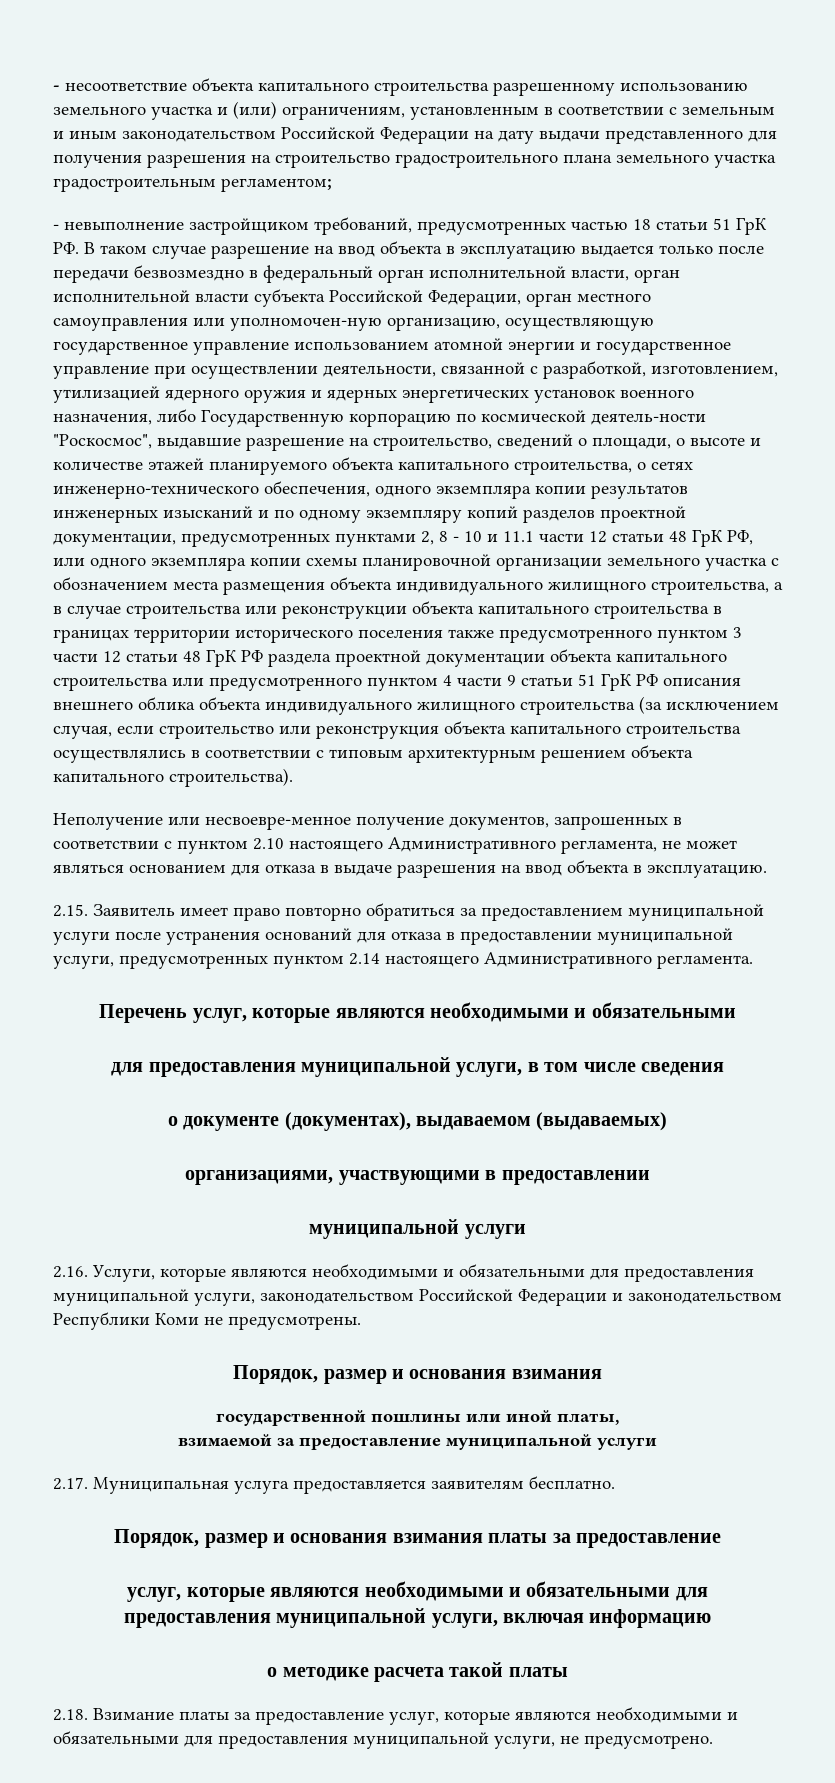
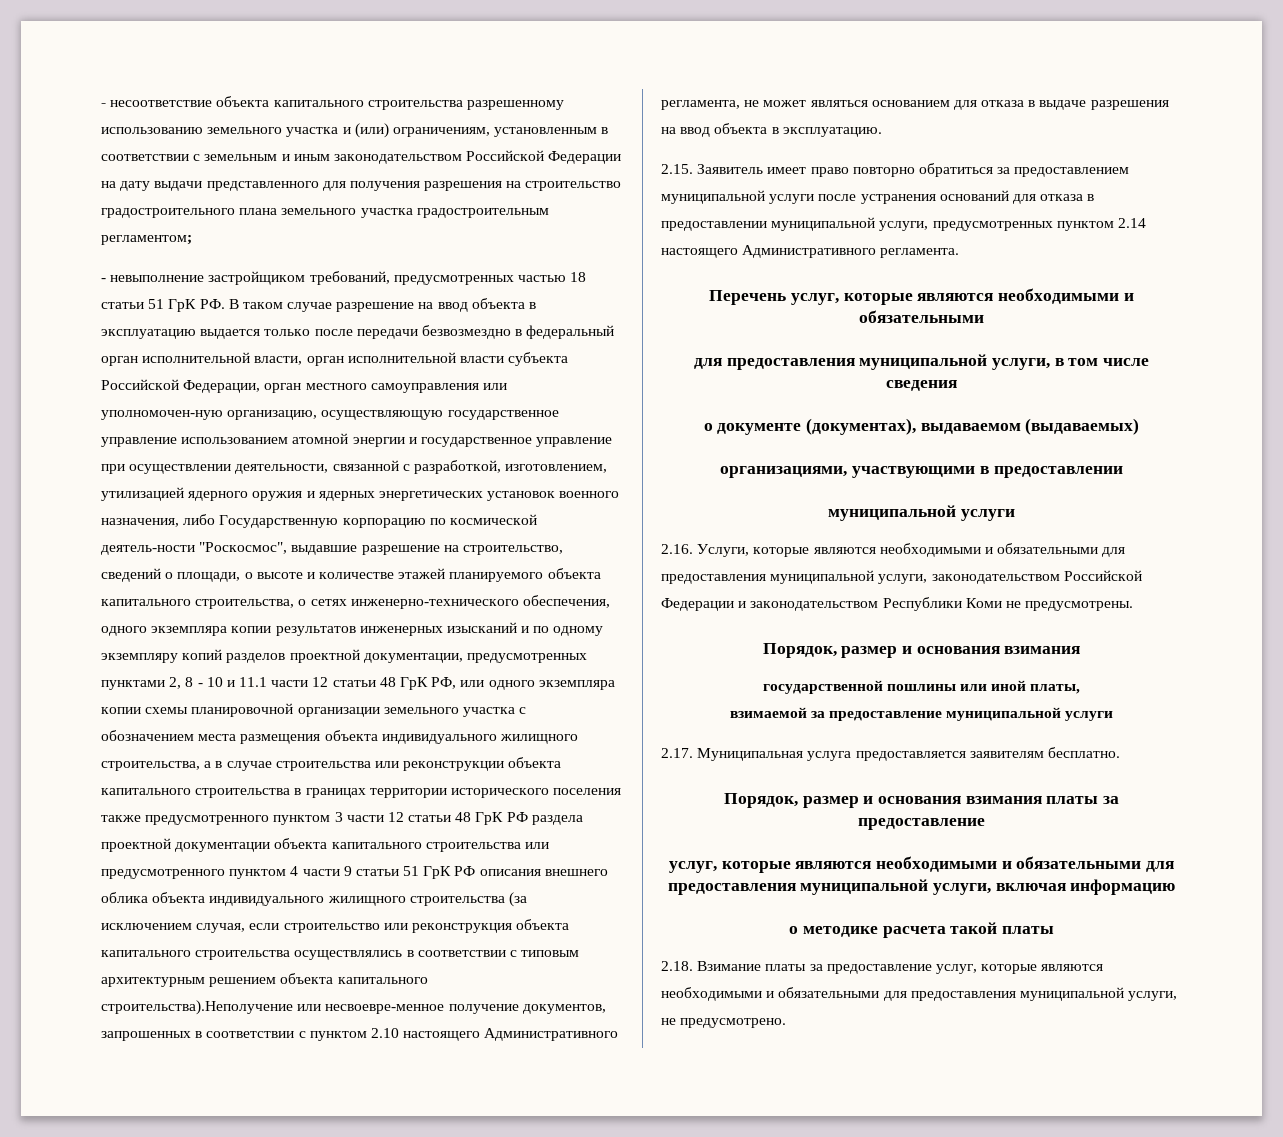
- - невыполнение застройщиком требований, предусмотренных частью 18 статьи 51 ГрК РФ. В таком случае разрешение на ввод объекта в эксплуатацию выдается только после передачи безвозмездно в федеральный орган исполнительной власти, орган исполнительной власти субъекта Российской Федерации, орган местного самоуправления или уполномочен-ную организацию, осуществляющую государственное управление использованием атомной энергии и государственное управление при осуществлении деятельности, связанной с разработкой, изготовлением, утилизацией ядерного оружия и ядерных энергетических установок военного назначения, либо Государственную корпорацию по космической деятель-ности "Роскосмос", выдавшие разрешение на строительство, сведений о площади, о высоте и количестве этажей планируемого объекта капитального строительства, о сетях инженерно-технического обеспечения, одного экземпляра копии результатов инженерных изысканий и по одному экземпляру копий разделов проектной документации, предусмотренных пунктами 2, 8 - 10 и 11.1 части 12 статьи 48 ГрК РФ, или одного экземпляра копии схемы планировочной организации земельного участка с обозначением места размещения объекта индивидуального жилищного строительства, а в случае строительства или реконструкции объекта капитального строительства в границах территории исторического поселения также предусмотренного пунктом 3 части 12 статьи 48 ГрК РФ раздела проектной документации объекта капитального строительства или предусмотренного пунктом 4 части 9 статьи 51 ГрК РФ описания внешнего облика объекта индивидуального жилищного строительства (за исключением случая, если строительство или реконструкция объекта капитального строительства осуществлялись в соответствии с типовым архитектурным решением объекта капитального строительства).
- Неполучение или несвоевре-менное получение документов, запрошенных в соответствии с пунктом 2.10 настоящего Административного регламента, не может являться основанием для отказа в выдаче разрешения на ввод объекта в эксплуатацию.
+ - невыполнение застройщиком требований, предусмотренных частью 18 статьи 51 ГрК РФ. В таком случае разрешение на ввод объекта в эксплуатацию выдается только после передачи безвозмездно в федеральный орган исполнительной власти, орган исполнительной власти субъекта Российской Федерации, орган местного самоуправления или уполномочен-ную организацию, осуществляющую государственное управление использованием атомной энергии и государственное управление при осуществлении деятельности, связанной с разработкой, изготовлением, утилизацией ядерного оружия и ядерных энергетических установок военного назначения, либо Государственную корпорацию по космической деятель-ности "Роскосмос", выдавшие разрешение на строительство, сведений о площади, о высоте и количестве этажей планируемого объекта капитального строительства, о сетях инженерно-технического обеспечения, одного экземпляра копии результатов инженерных изысканий и по одному экземпляру копий разделов проектной документации, предусмотренных пунктами 2, 8 - 10 и 11.1 части 12 статьи 48 ГрК РФ, или одного экземпляра копии схемы планировочной организации земельного участка с обозначением места размещения объекта индивидуального жилищного строительства, а в случае строительства или реконструкции объекта капитального строительства в границах территории исторического поселения также предусмотренного пунктом 3 части 12 статьи 48 ГрК РФ раздела проектной документации объекта капитального строительства или предусмотренного пунктом 4 части 9 статьи 51 ГрК РФ описания внешнего облика объекта индивидуального жилищного строительства (за исключением случая, если строительство или реконструкция объекта капитального строительства осуществлялись в соответствии с типовым архитектурным решением объекта капитального строительства).Неполучение или несвоевре-менное получение документов, запрошенных в соответствии с пунктом 2.10 настоящего Административного регламента, не может являться основанием для отказа в выдаче разрешения на ввод объекта в эксплуатацию.

